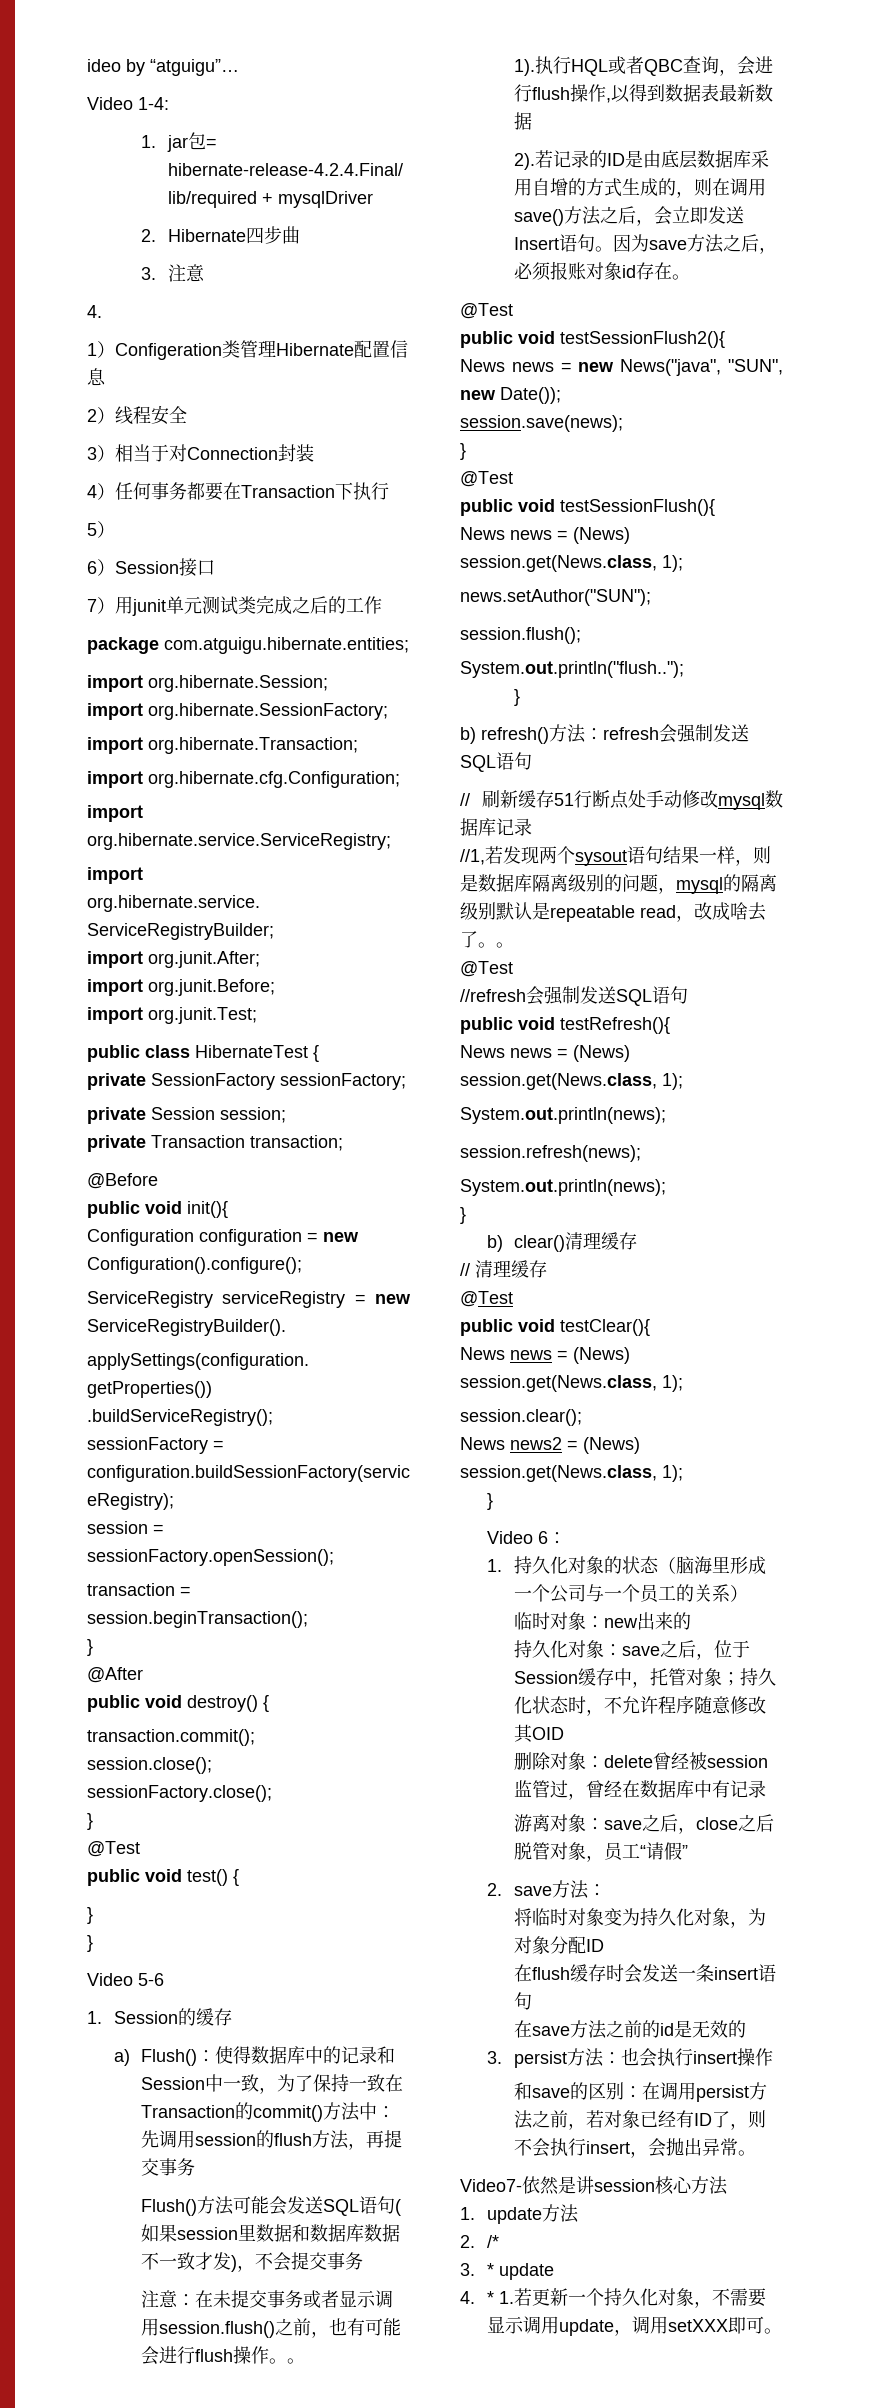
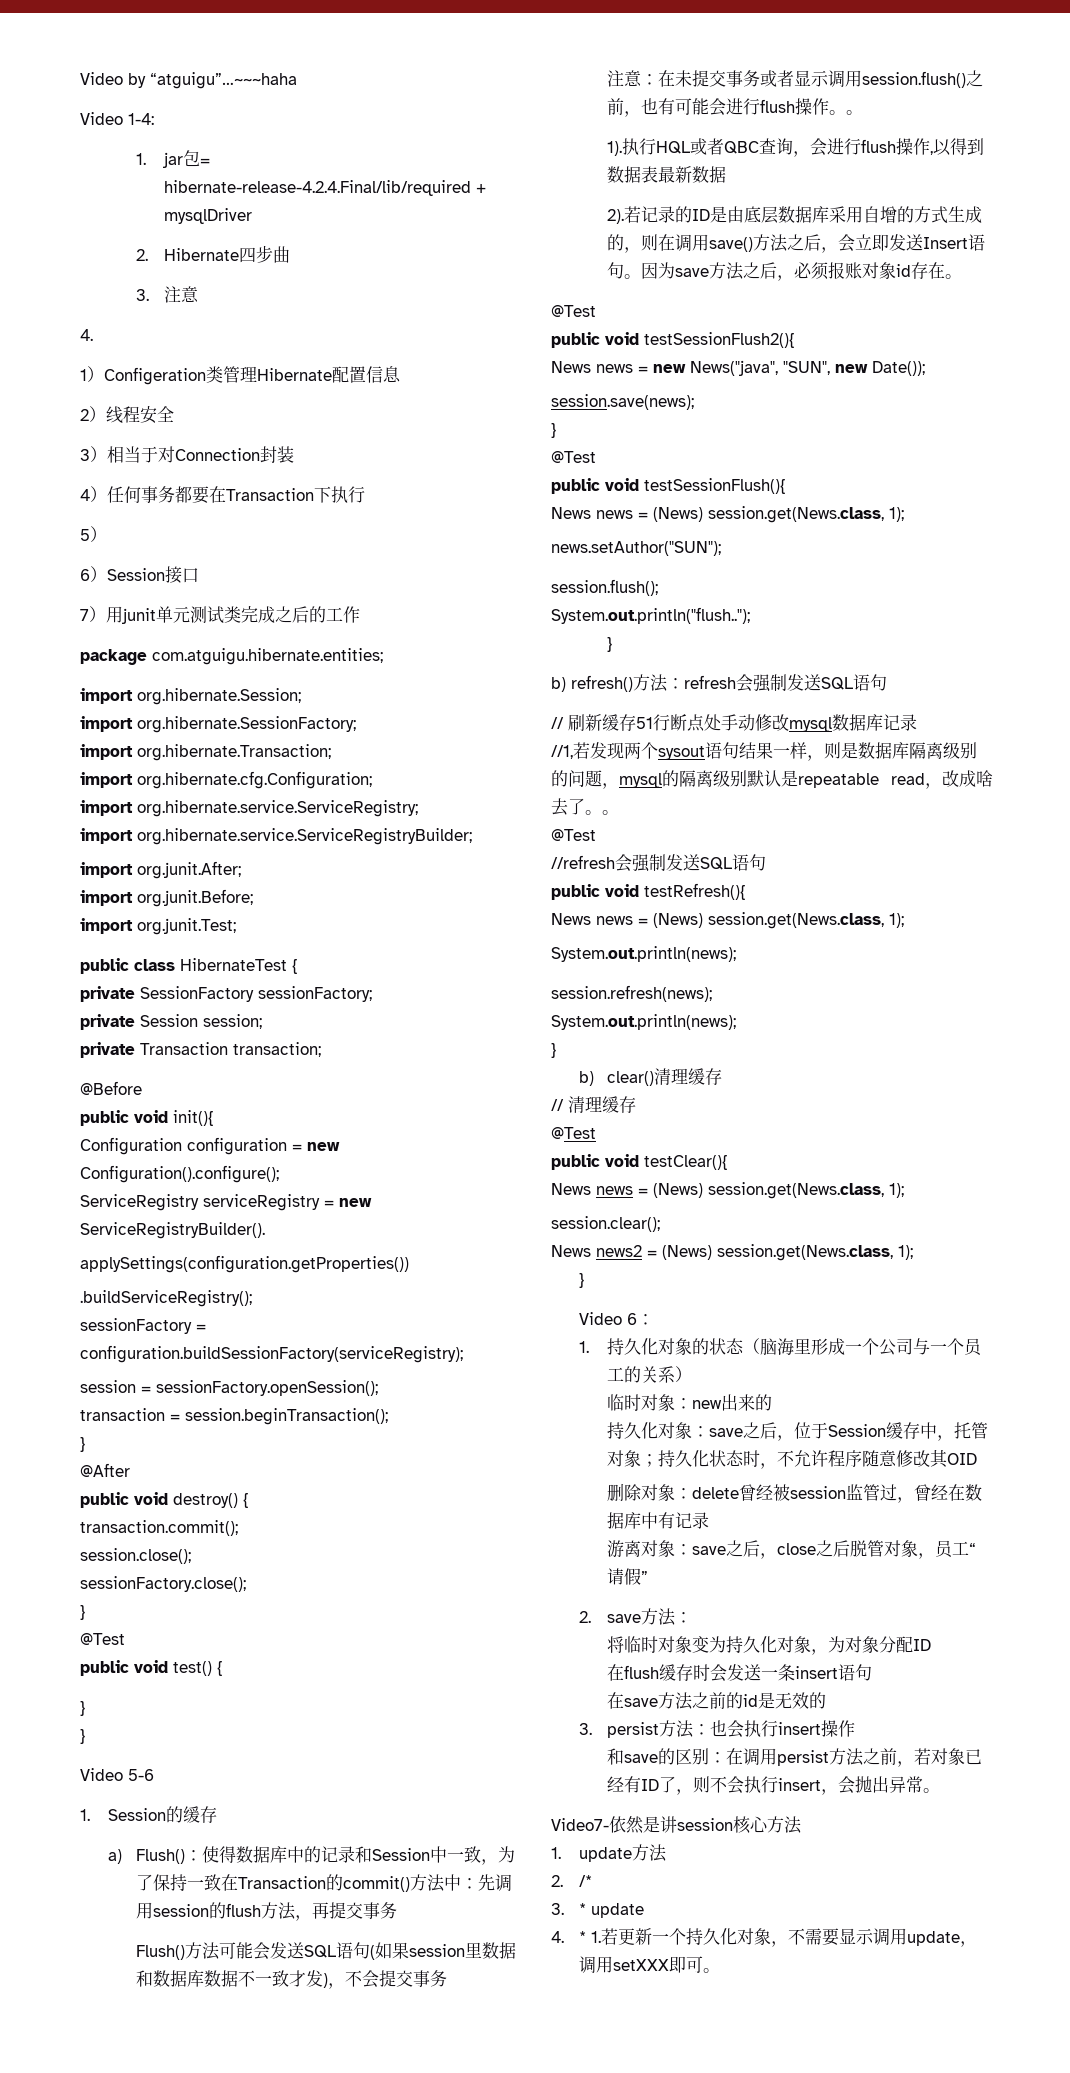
- ideo by “atguigu”…
+ Video by “atguigu”…~~~haha

